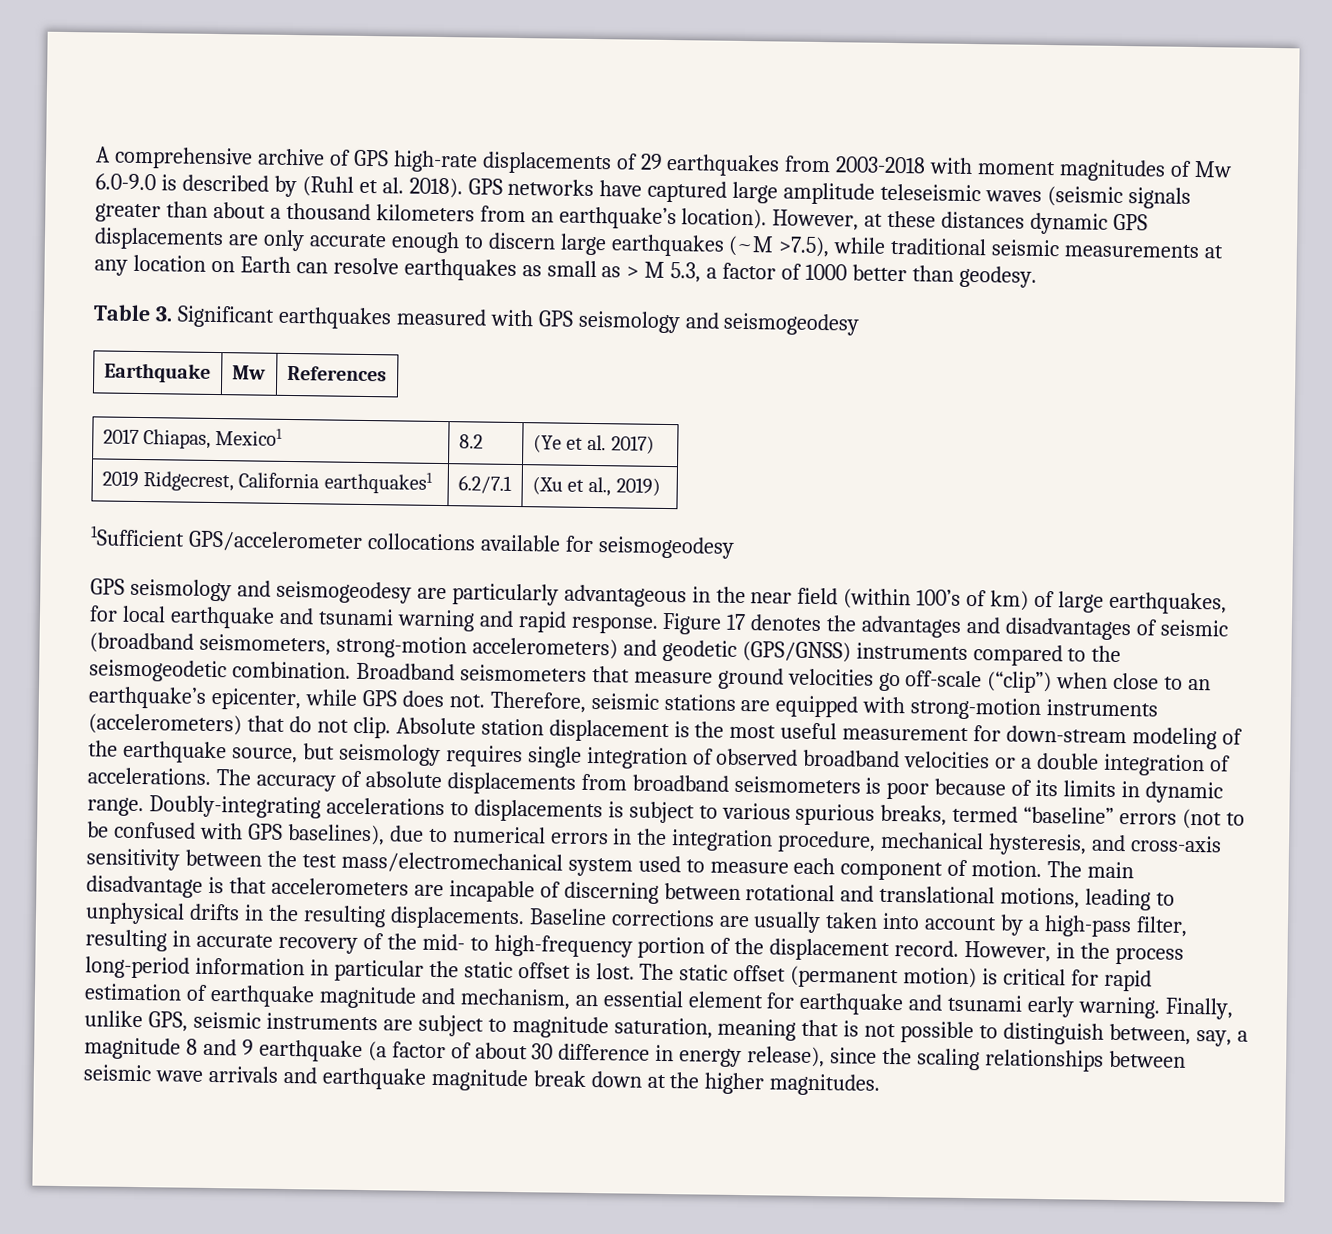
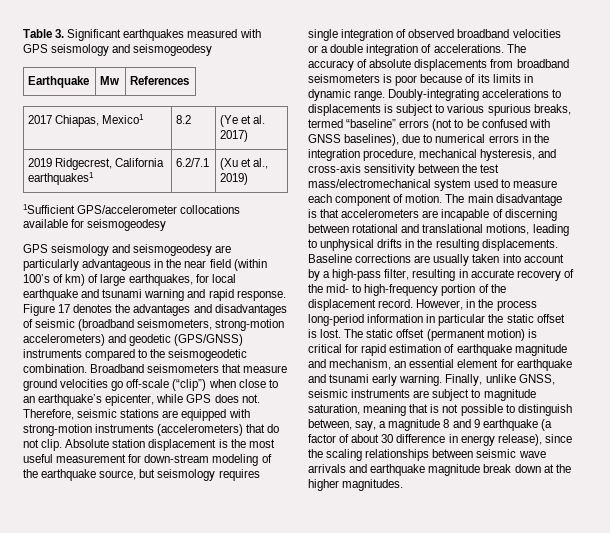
- A comprehensive archive of GPS high-rate displacements of 29 earthquakes from 2003-2018 with moment magnitudes of Mw 6.0-9.0 is described by (Ruhl et al. 2018). GPS networks have captured large amplitude teleseismic waves (seismic signals greater than about a thousand kilometers from an earthquake’s location). However, at these distances dynamic GPS displacements are only accurate enough to discern large earthquakes (~M >7.5), while traditional seismic measurements at any location on Earth can resolve earthquakes as small as > M 5.3, a factor of 1000 better than geodesy.
- Doubly-integrating accelerations to displacements is subject to various spurious breaks, termed “baseline” errors (not to be confused with GPS baselines), due to numerical errors in the integration procedure, mechanical hysteresis, and cross-axis sensitivity between the test mass/electromechanical system used to measure each component of motion.
+ Doubly-integrating accelerations to displacements is subject to various spurious breaks, termed “baseline” errors (not to be confused with GNSS baselines), due to numerical errors in the integration procedure, mechanical hysteresis, and cross-axis sensitivity between the test mass/electromechanical system used to measure each component of motion.
- Finally, unlike GPS, seismic instruments are subject to magnitude saturation, meaning that is not possible to distinguish between, say, a magnitude 8 and 9 earthquake (a factor of about 30 difference in energy release), since the scaling relationships between seismic wave arrivals and earthquake magnitude break down at the higher magnitudes.
+ Finally, unlike GNSS, seismic instruments are subject to magnitude saturation, meaning that is not possible to distinguish between, say, a magnitude 8 and 9 earthquake (a factor of about 30 difference in energy release), since the scaling relationships between seismic wave arrivals and earthquake magnitude break down at the higher magnitudes.

